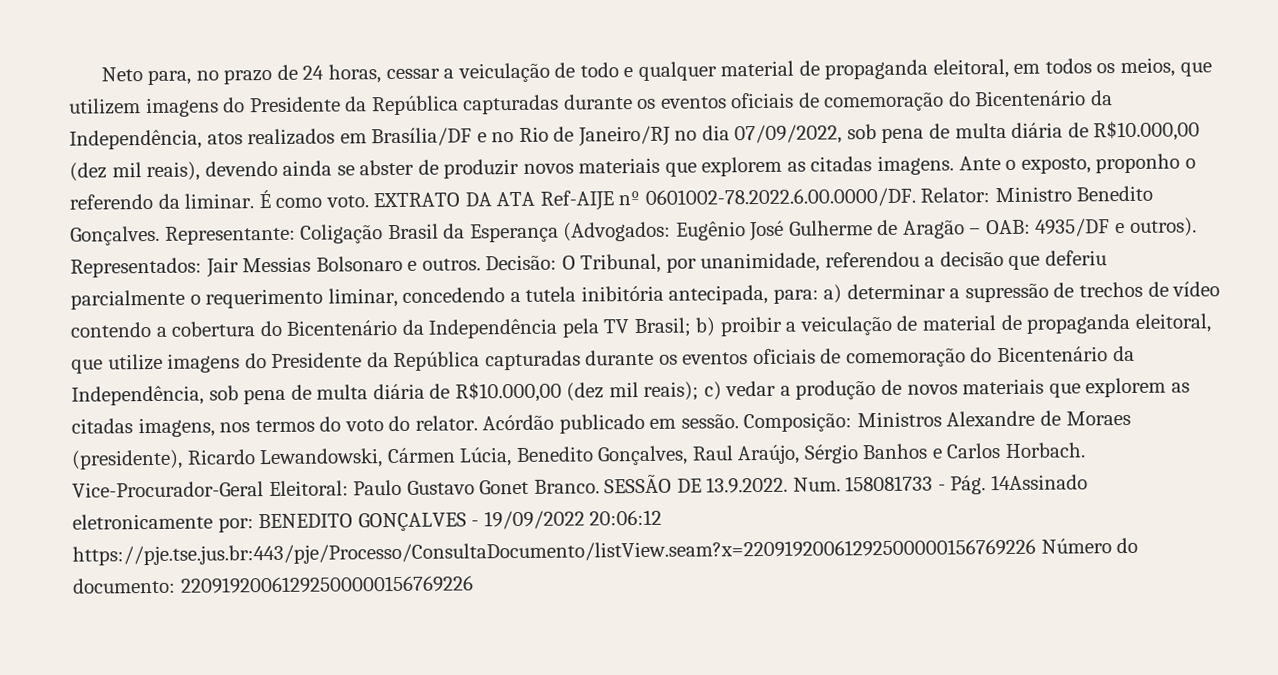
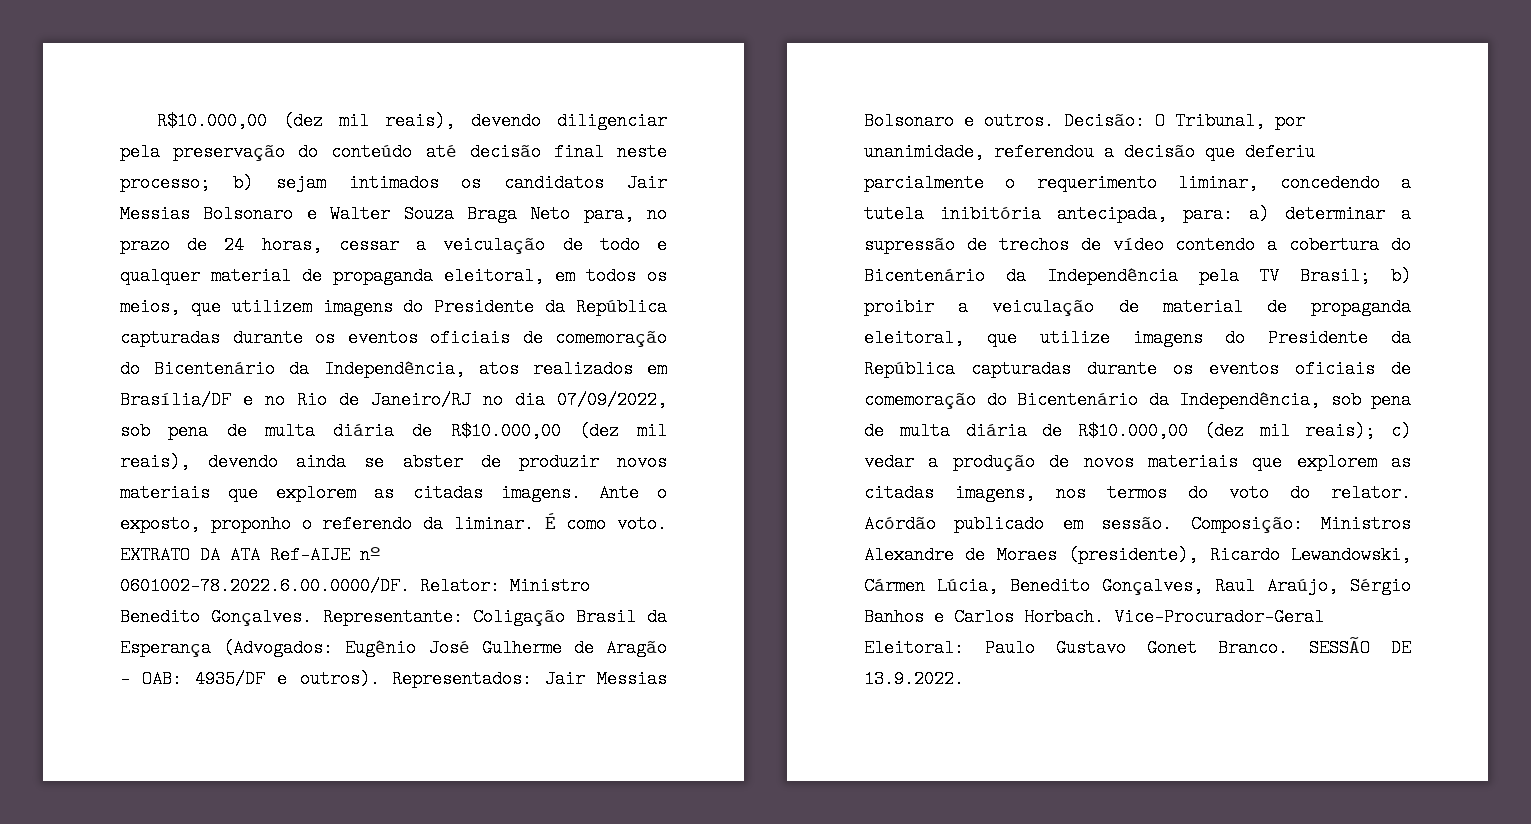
- Neto para, no prazo de 24 horas, cessar a veiculação de todo e qualquer material de propaganda eleitoral, em todos os meios, que utilizem imagens do Presidente da República capturadas durante os eventos oficiais de comemoração do Bicentenário da Independência, atos realizados em Brasília/DF e no Rio de Janeiro/RJ no dia 07/09/2022, sob pena de multa diária de R$10.000,00 (dez mil reais), devendo ainda se abster de produzir novos materiais que explorem as citadas imagens.
+ R$10.000,00 (dez mil reais), devendo diligenciar pela preservação do conteúdo até decisão final neste processo; b) sejam intimados os candidatos Jair Messias Bolsonaro e Walter Souza Braga Neto para, no prazo de 24 horas, cessar a veiculação de todo e qualquer material de propaganda eleitoral, em todos os meios, que utilizem imagens do Presidente da República capturadas durante os eventos oficiais de comemoração do Bicentenário da Independência, atos realizados em Brasília/DF e no Rio de Janeiro/RJ no dia 07/09/2022, sob pena de multa diária de R$10.000,00 (dez mil reais), devendo ainda se abster de produzir novos materiais que explorem as citadas imagens.
- SESSÃO DE 13.9.2022. Num. 158081733 - Pág. 14Assinado eletronicamente por: BENEDITO GONÇALVES - 19/09/2022 20:06:12 https://pje.tse.jus.br:443/pje/Processo/ConsultaDocumento/listView.seam?x=22091920061292500000156769226 Número do documento: 22091920061292500000156769226
+ SESSÃO DE 13.9.2022.

